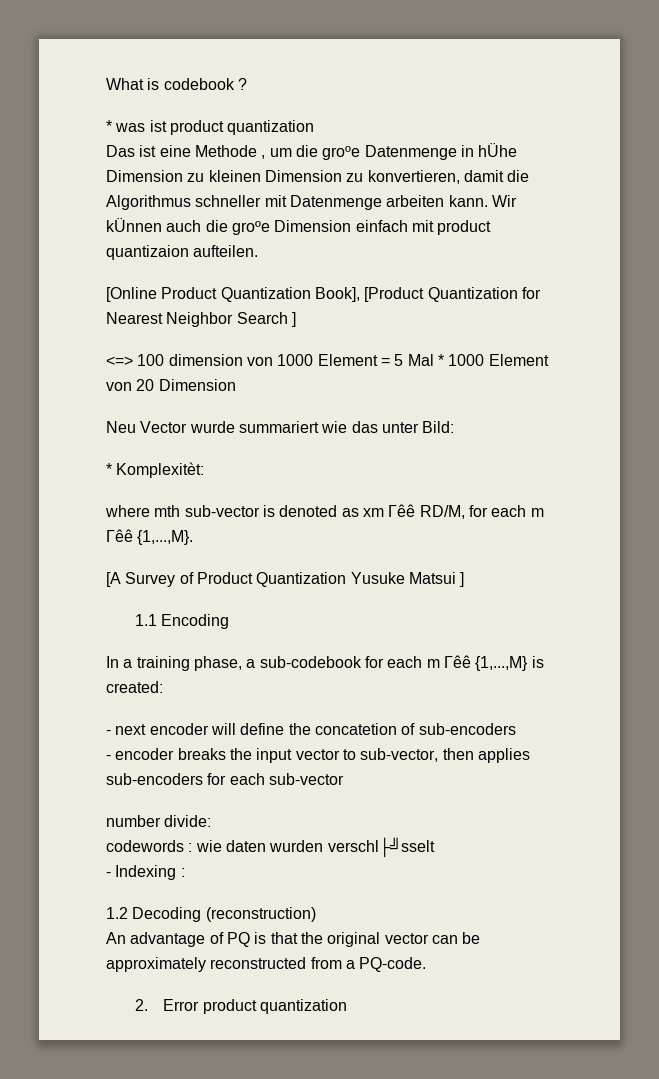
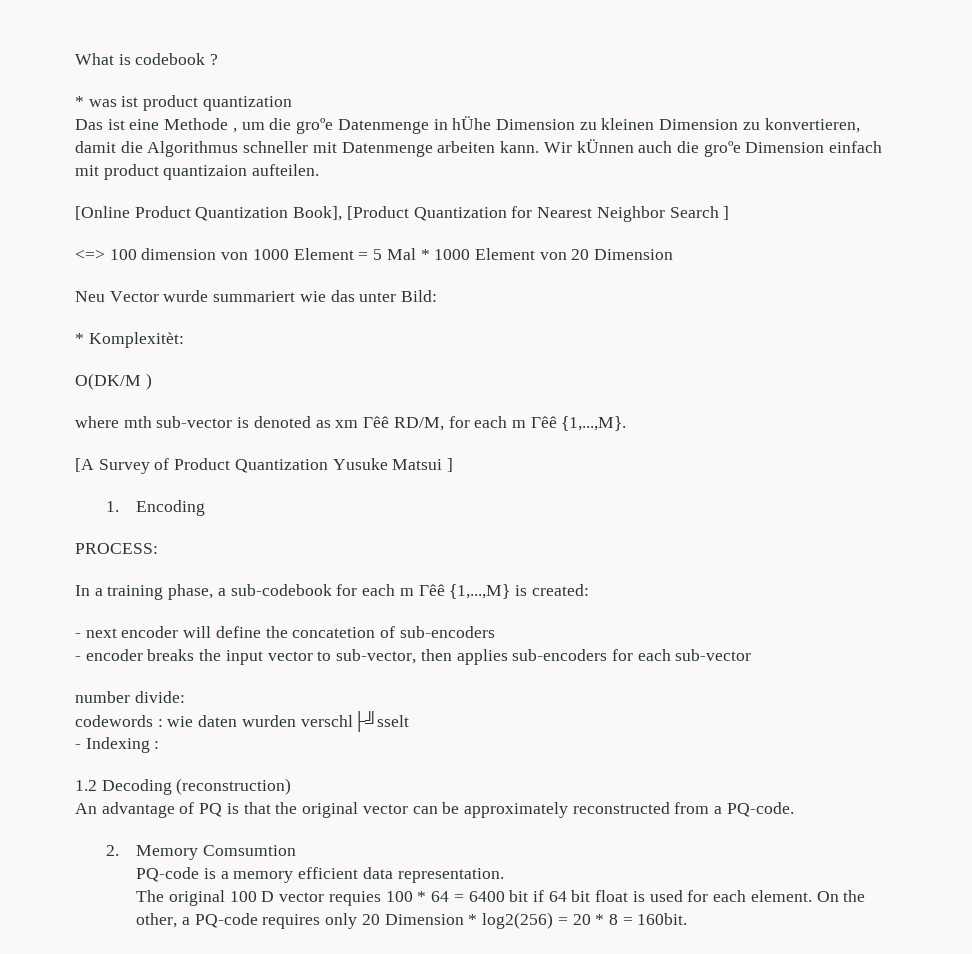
+ O(DK/M )
- 1.1 Encoding
+ 1. Encoding
+ PROCESS:
- 2. Error product quantization
+ 2. Memory Comsumtion
+ PQ-code is a memory efficient data representation.
+ The original 100 D vector requies 100 * 64 = 6400 bit if 64 bit float is used for each element. On the other, a PQ-code requires only 20 Dimension * log2(256) = 20 * 8 = 160bit.

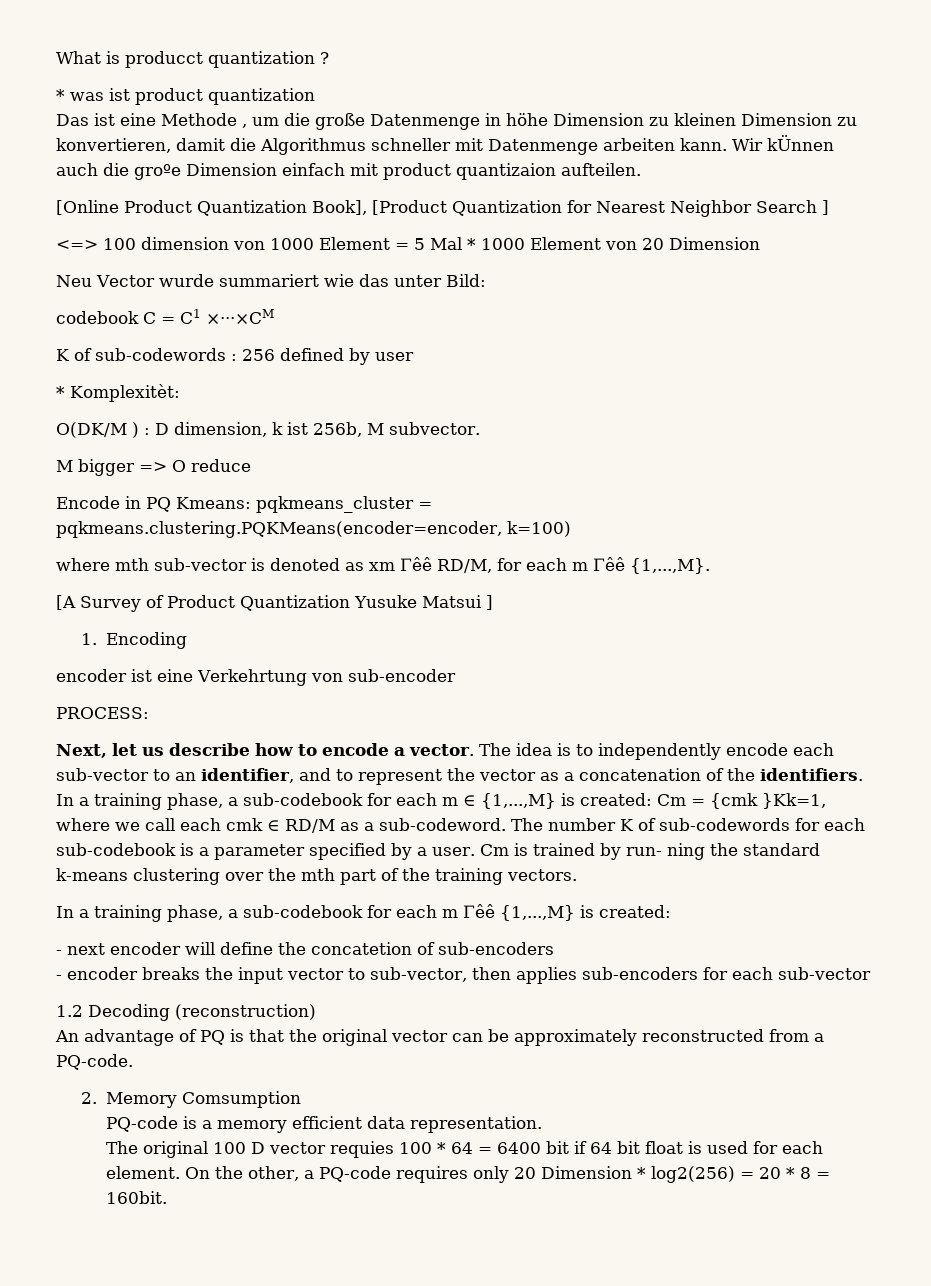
- What is codebook ?
+ What is producct quantization ?
- Das ist eine Methode , um die groºe Datenmenge in hÜhe Dimension zu kleinen Dimension zu konvertieren, damit die Algorithmus schneller mit Datenmenge arbeiten kann.
+ Das ist eine Methode , um die große Datenmenge in höhe Dimension zu kleinen Dimension zu konvertieren, damit die Algorithmus schneller mit Datenmenge arbeiten kann.
+ codebook C = C1 ×···×CM
+ K of sub-codewords : 256 defined by user
  * Komplexitèt:
- O(DK/M )
+ O(DK/M ) : D dimension, k ist 256b, M subvector.
+ M bigger => O reduce
+ Encode in PQ Kmeans: pqkmeans_cluster = pqkmeans.clustering.PQKMeans(encoder=encoder, k=100)
+ encoder ist eine Verkehrtung von sub-encoder
  PROCESS:
+ Next, let us describe how to encode a vector. The idea is to independently encode each sub-vector to an identifier, and to represent the vector as a concatenation of the identifiers. In a training phase, a sub-codebook for each m ∈ {1,...,M} is created: Cm = {cmk }Kk=1, where we call each cmk ∈ RD/M as a sub-codeword. The number K of sub-codewords for each sub-codebook is a parameter specified by a user. Cm is trained by run- ning the standard k-means clustering over the mth part of the training vectors.
- number divide:
- codewords : wie daten wurden verschl├╝sselt
- - Indexing :
- 2. Memory Comsumtion
+ 2. Memory Comsumption

